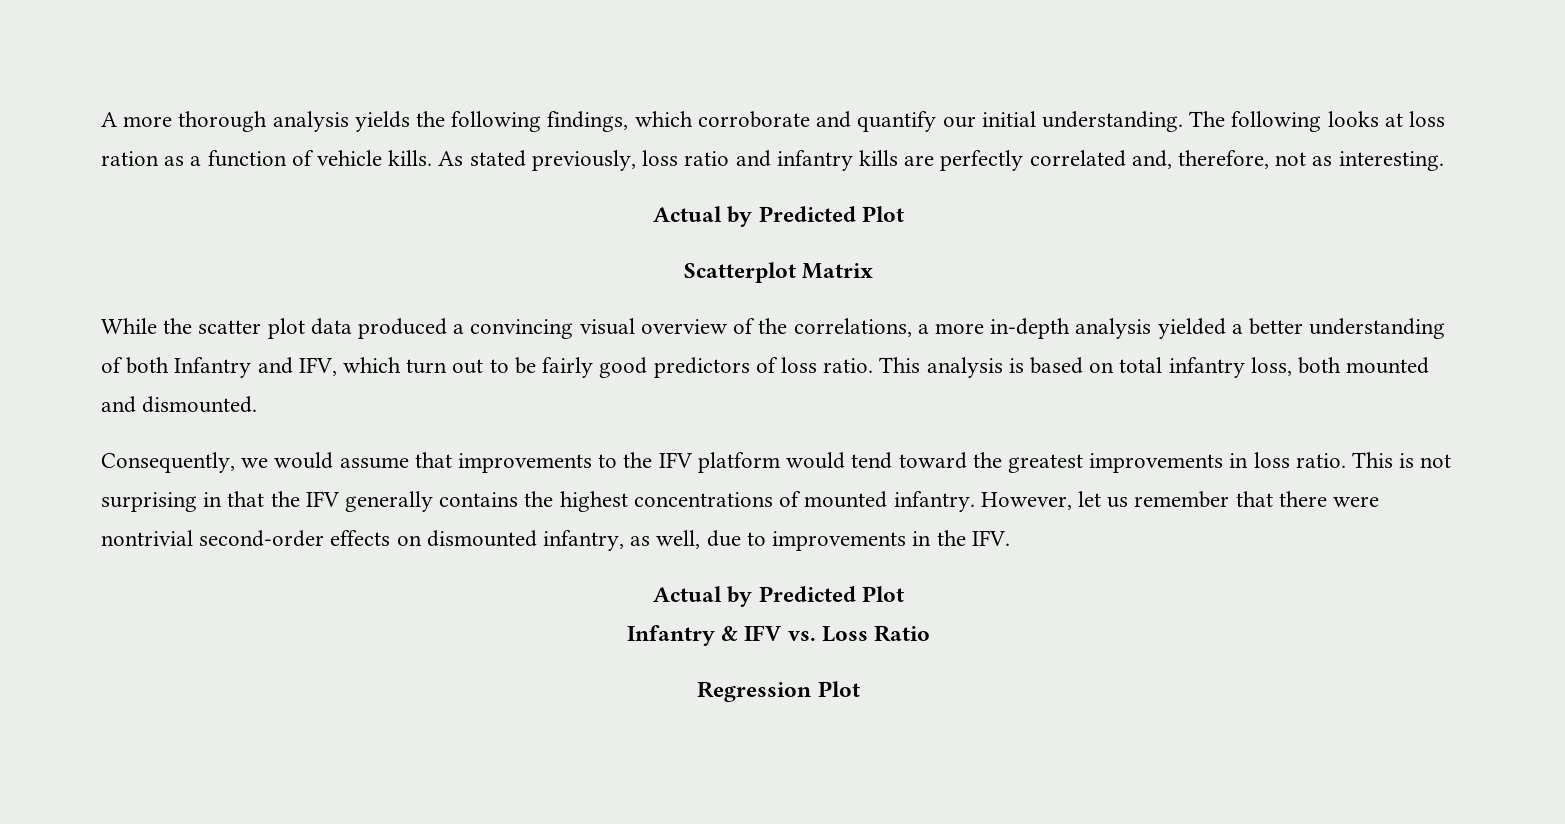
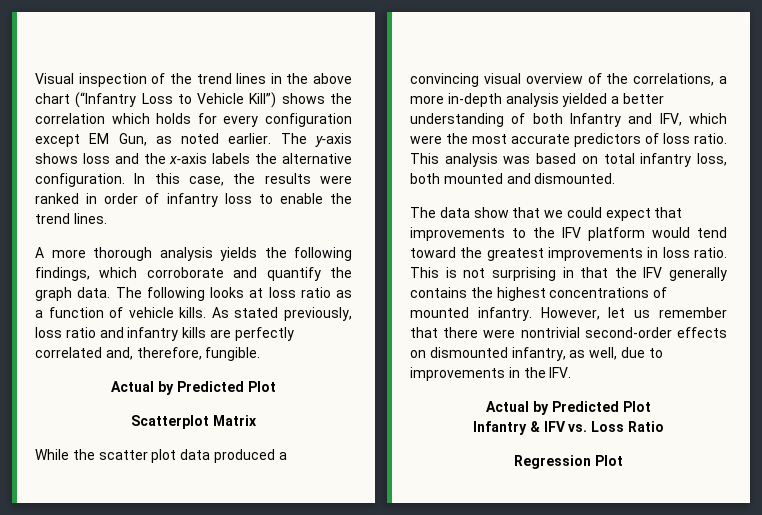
+ Visual inspection of the trend lines in the above chart (“Infantry Loss to Vehicle Kill”) shows the correlation which holds for every configuration except EM Gun, as noted earlier. The y-axis shows loss and the x-axis labels the alternative configuration. In this case, the results were ranked in order of infantry loss to enable the trend lines.
- A more thorough analysis yields the following findings, which corroborate and quantify our initial understanding.
+ A more thorough analysis yields the following findings, which corroborate and quantify the graph data.
- The following looks at loss ration as a function of vehicle kills.
+ The following looks at loss ratio as a function of vehicle kills.
- As stated previously, loss ratio and infantry kills are perfectly correlated and, therefore, not as interesting.
+ As stated previously, loss ratio and infantry kills are perfectly correlated and, therefore, fungible.
- While the scatter plot data produced a convincing visual overview of the correlations, a more in-depth analysis yielded a better understanding of both Infantry and IFV, which turn out to be fairly good predictors of loss ratio.
+ While the scatter plot data produced a convincing visual overview of the correlations, a more in-depth analysis yielded a better understanding of both Infantry and IFV, which were the most accurate predictors of loss ratio.
- This analysis is based on total infantry loss, both mounted and dismounted.
+ This analysis was based on total infantry loss, both mounted and dismounted.
- Consequently, we would assume that improvements to the IFV platform would tend toward the greatest improvements in loss ratio.
+ The data show that we could expect that improvements to the IFV platform would tend toward the greatest improvements in loss ratio.

